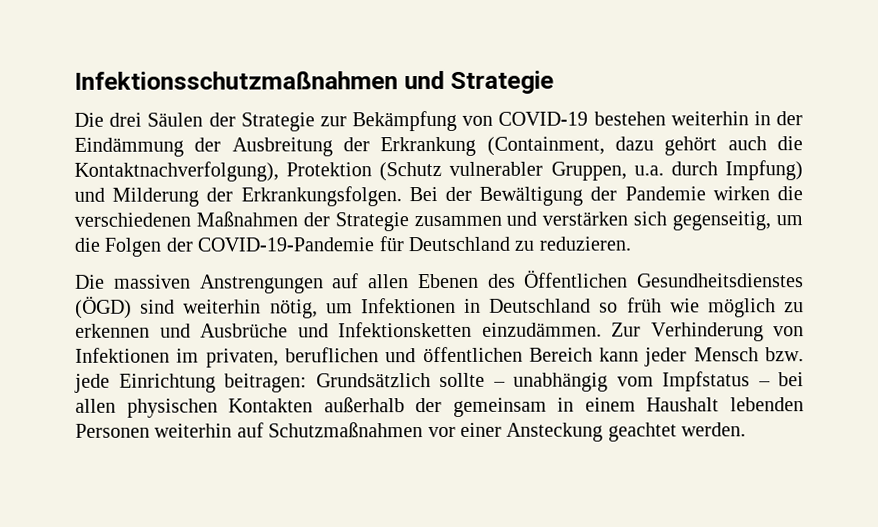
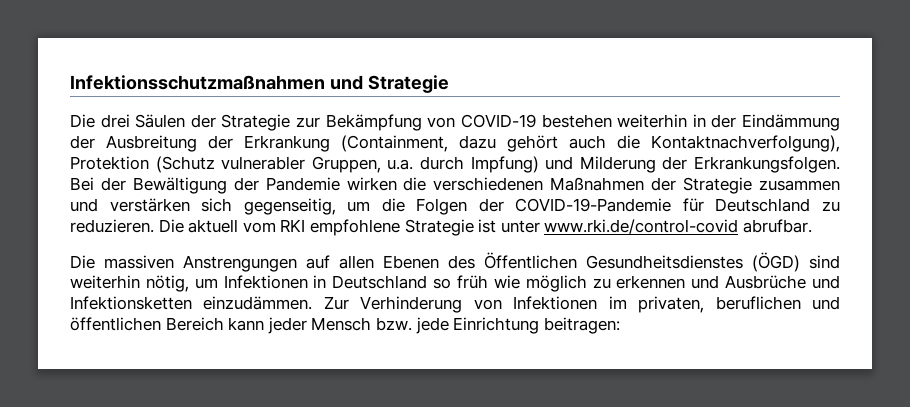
+ Die aktuell vom RKI empfohlene Strategie ist unter www.rki.de/control-covid abrufbar.
- Zur Verhinderung von Infektionen im privaten, beruflichen und öffentlichen Bereich kann jeder Mensch bzw. jede Einrichtung beitragen: Grundsätzlich sollte – unabhängig vom Impfstatus – bei allen physischen Kontakten außerhalb der gemeinsam in einem Haushalt lebenden Personen weiterhin auf Schutzmaßnahmen vor einer Ansteckung geachtet werden.
+ Zur Verhinderung von Infektionen im privaten, beruflichen und öffentlichen Bereich kann jeder Mensch bzw. jede Einrichtung beitragen:

